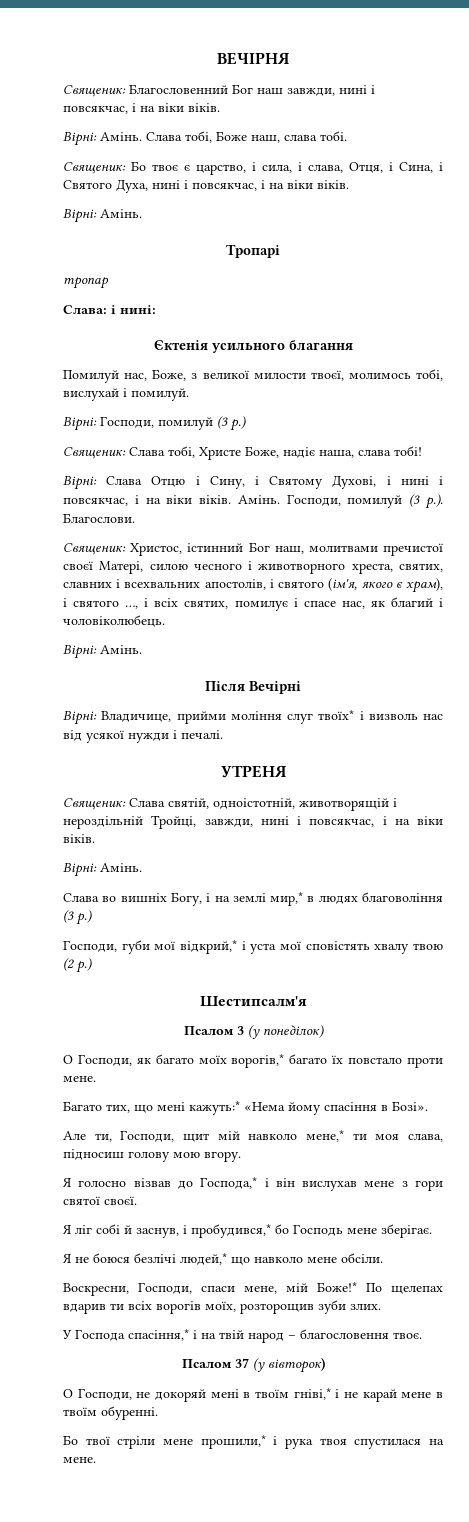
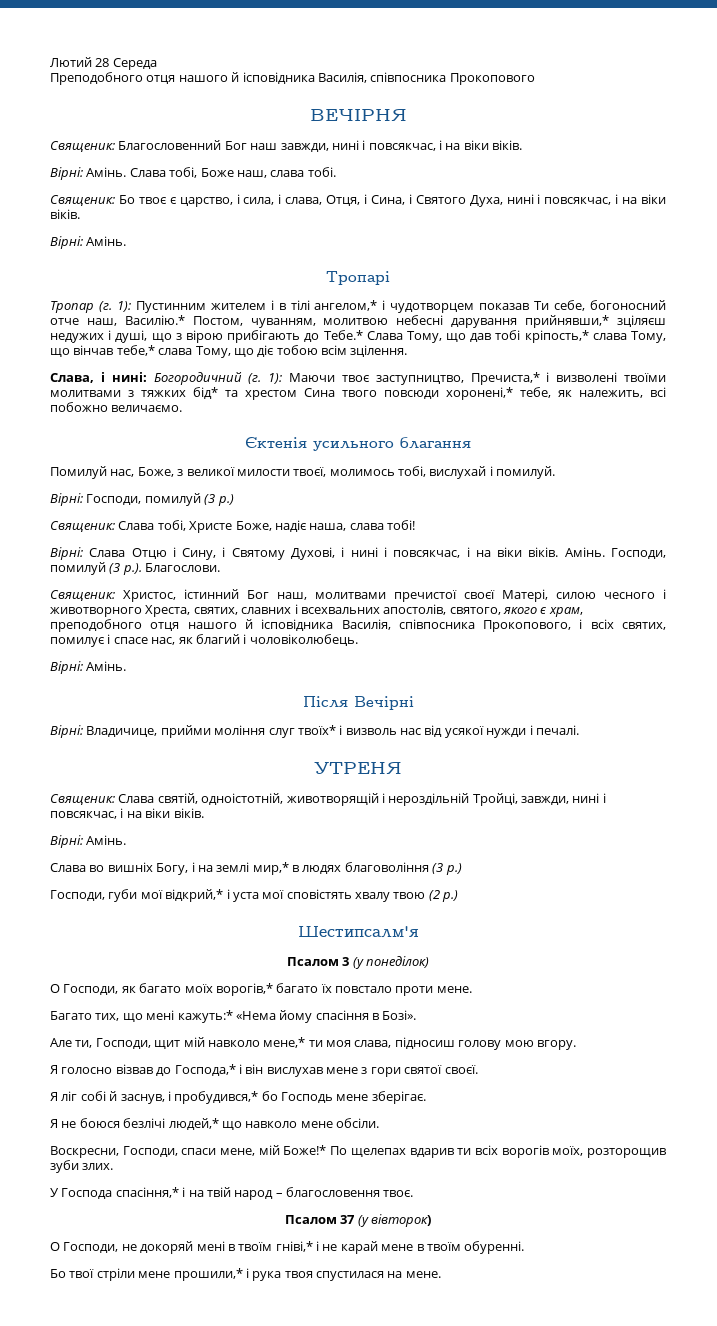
+ Лютий 28 Середа
+ Преподобного отця нашого й ісповідника Василія, співпосника Прокопового
- тропар
- Слава: і нині:
+ Тропар (г. 1): Пустинним жителем і в тілі ангелом,* і чудотворцем показав Ти себе, богоносний отче наш, Василію.* Постом, чуванням, молитвою небесні дарування прийнявши,* зціляєш недужих і душі, що з вірою прибігають до Тебе.* Слава Тому, що дав тобі кріпость,* слава Тому, що вінчав тебе,* слава Тому, що діє тобою всім зцілення.
+ Слава, і нині: Богородичний (г. 1): Маючи твоє заступництво, Пречиста,* і визволені твоїми молитвами з тяжких бід* та хрестом Сина твого повсюди хоронені,* тебе, як належить, всі побожно величаємо.
- Священик: Христос, істинний Бог наш, молитвами пречистої своєї Матері, силою чесного і животворного хреста, святих, славних і всехвальних апостолів, і святого (ім'я, якого є храм), і святого …, і всіх святих, помилує і спасе нас, як благий і чоловіколюбець.
+ Священик: Христос, істинний Бог наш, молитвами пречистої своєї Матері, силою чесного і животворного Хреста, святих, славних і всехвальних апостолів, святого, якого є храм, преподобного отця нашого й ісповідника Василія, співпосника Прокопового, і всіх святих, помилує і спасе нас, як благий і чоловіколюбець.

